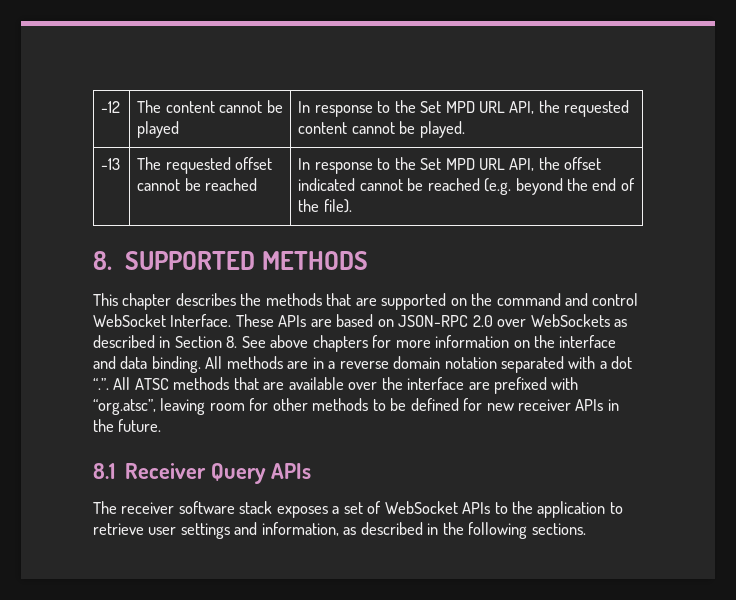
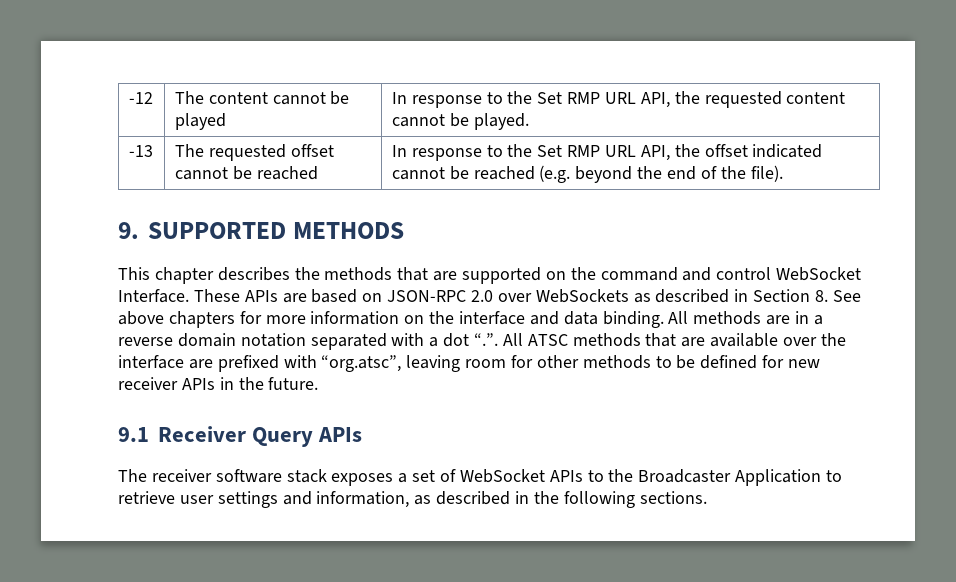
- -12 | The content cannot be played | In response to the Set MPD URL API, the requested content cannot be played.
+ -12 | The content cannot be played | In response to the Set RMP URL API, the requested content cannot be played.
- -13 | The requested offset cannot be reached | In response to the Set MPD URL API, the offset indicated cannot be reached (e.g. beyond the end of the file).
+ -13 | The requested offset cannot be reached | In response to the Set RMP URL API, the offset indicated cannot be reached (e.g. beyond the end of the file).
- 8. SUPPORTED METHODS
+ 9. SUPPORTED METHODS
- 8.1 Receiver Query APIs
+ 9.1 Receiver Query APIs
- The receiver software stack exposes a set of WebSocket APIs to the application to retrieve user settings and information, as described in the following sections.
+ The receiver software stack exposes a set of WebSocket APIs to the Broadcaster Application to retrieve user settings and information, as described in the following sections.

